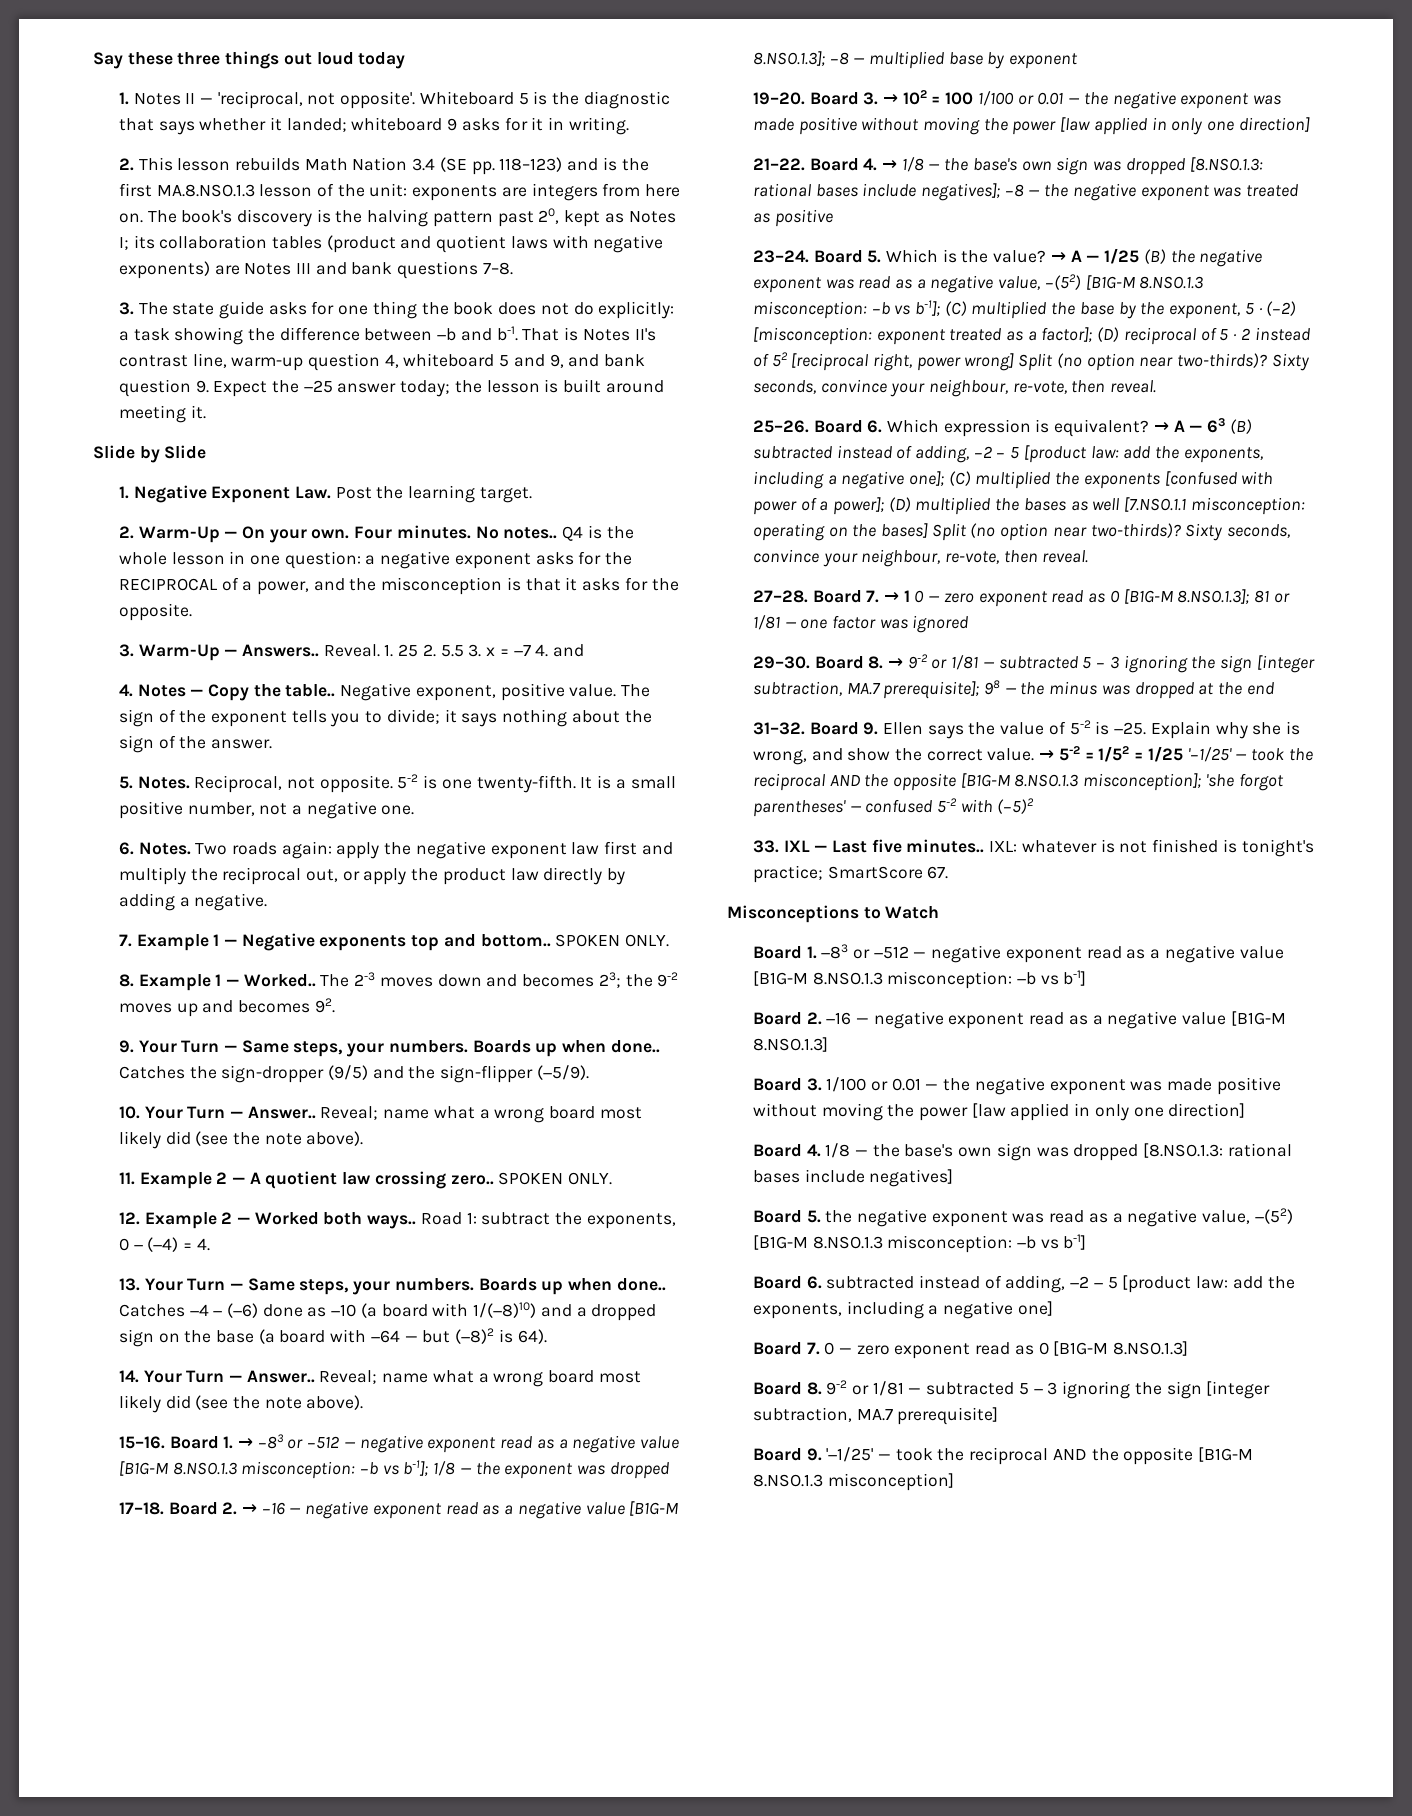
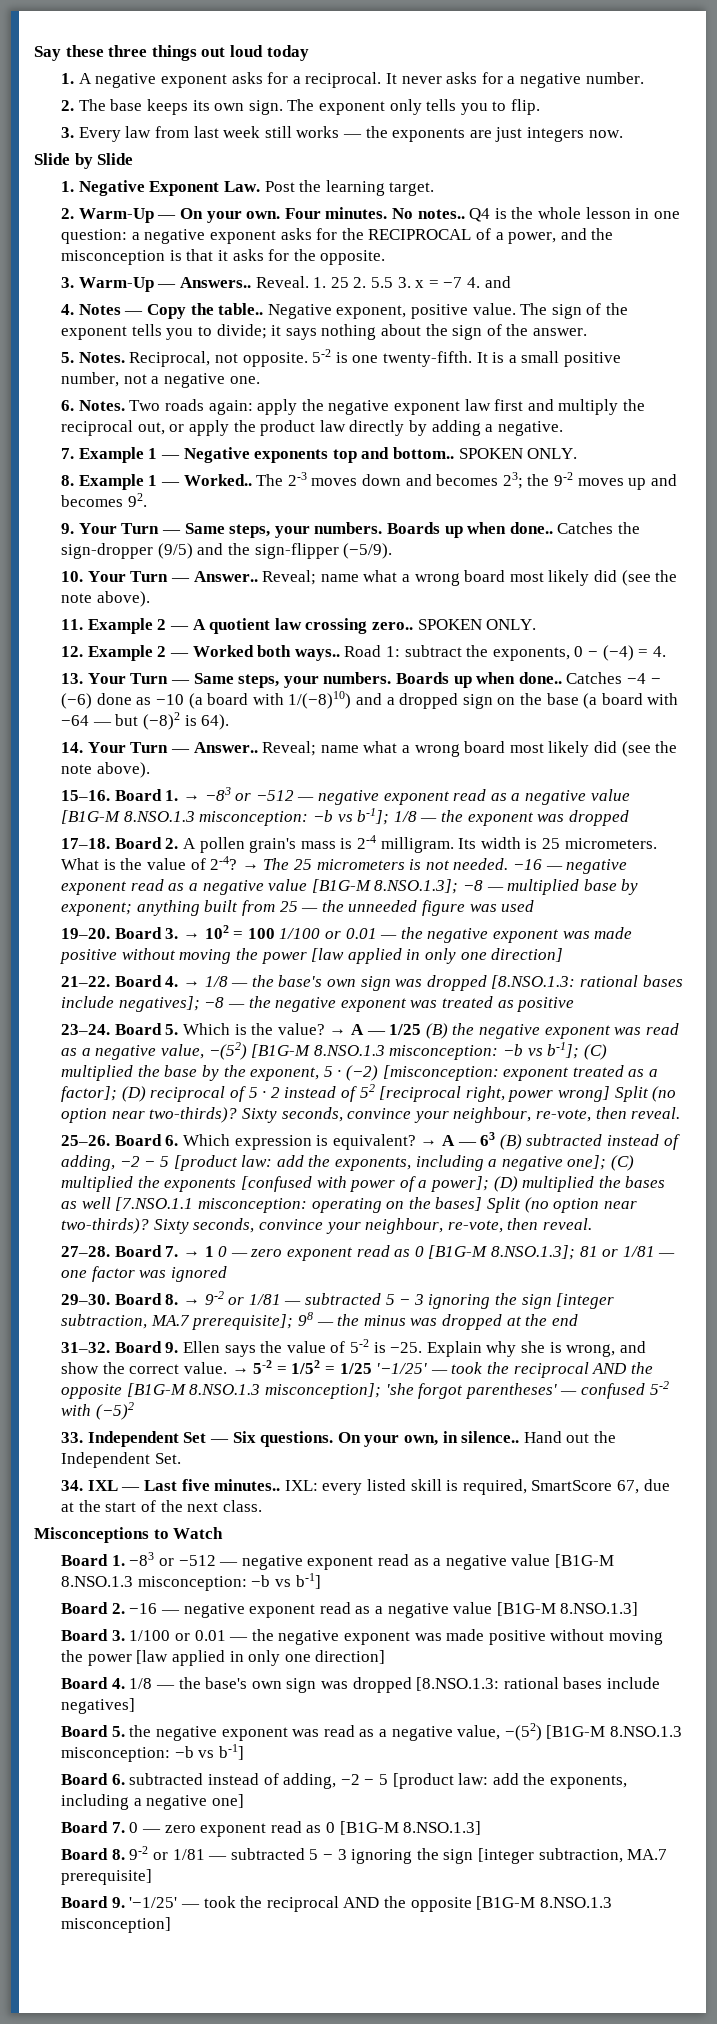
- 1. Notes II — 'reciprocal, not opposite'. Whiteboard 5 is the diagnostic that says whether it landed; whiteboard 9 asks for it in writing.
- 2. This lesson rebuilds Math Nation 3.4 (SE pp. 118–123) and is the first MA.8.NSO.1.3 lesson of the unit: exponents are integers from here on. The book's discovery is the halving pattern past 20, kept as Notes I; its collaboration tables (product and quotient laws with negative exponents) are Notes III and bank questions 7–8.
- 3. The state guide asks for one thing the book does not do explicitly: a task showing the difference between −b and b-1. That is Notes II's contrast line, warm-up question 4, whiteboard 5 and 9, and bank question 9. Expect the −25 answer today; the lesson is built around meeting it.
+ 1. A negative exponent asks for a reciprocal. It never asks for a negative number.
+ 2. The base keeps its own sign. The exponent only tells you to flip.
+ 3. Every law from last week still works — the exponents are just integers now.
- Board 2. → −16 — negative exponent read as a negative value [B1G-M 8.NSO.1.3]; −8 — multiplied base by exponent
+ Board 2. A pollen grain's mass is 2-4 milligram. Its width is 25 micrometers. What is the value of 2-4? → The 25 micrometers is not needed. −16 — negative exponent read as a negative value [B1G-M 8.NSO.1.3]; −8 — multiplied base by exponent; anything built from 25 — the unneeded figure was used
- 33. IXL — Last five minutes..
+ 33. Independent Set — Six questions. On your own, in silence.. Hand out the Independent Set.
+ 34. IXL — Last five minutes..
- IXL: whatever is not finished is tonight's practice; SmartScore 67.
+ IXL: every listed skill is required, SmartScore 67, due at the start of the next class.

